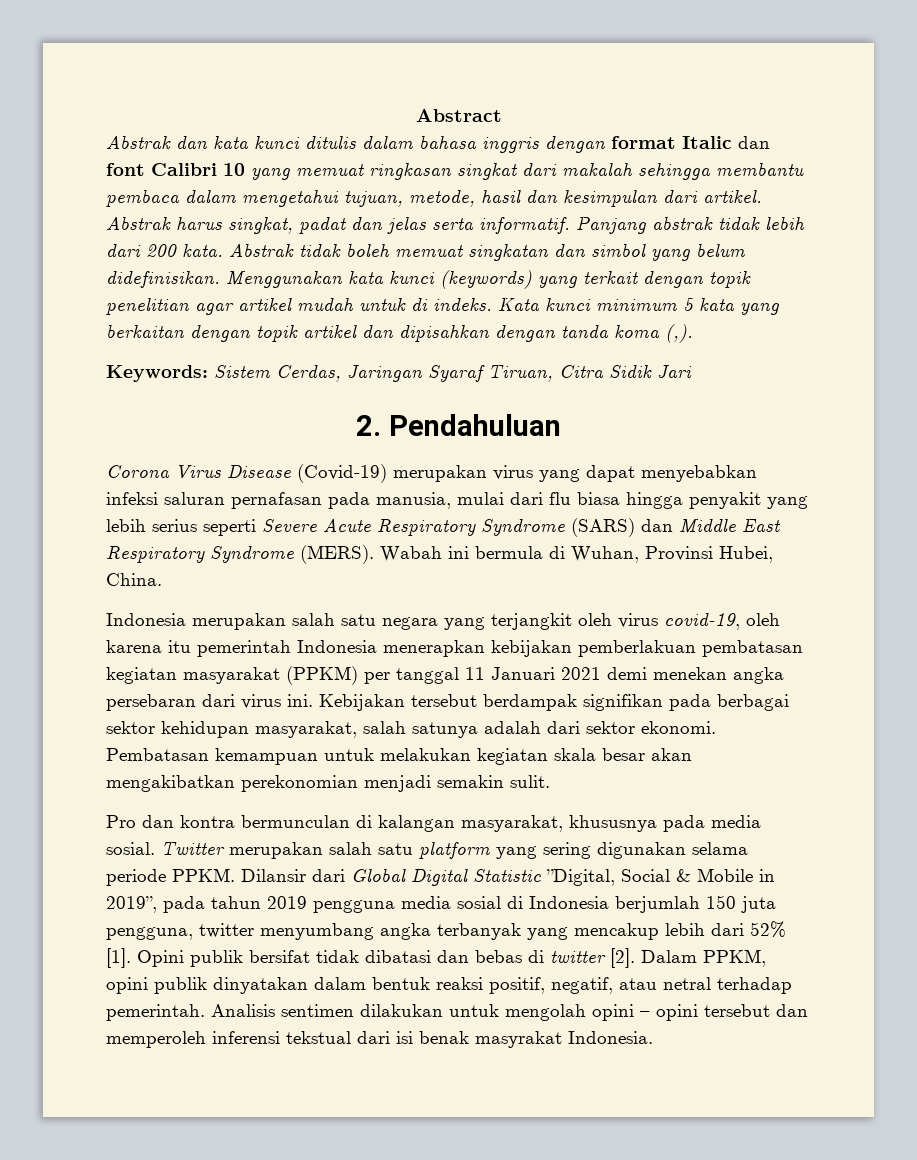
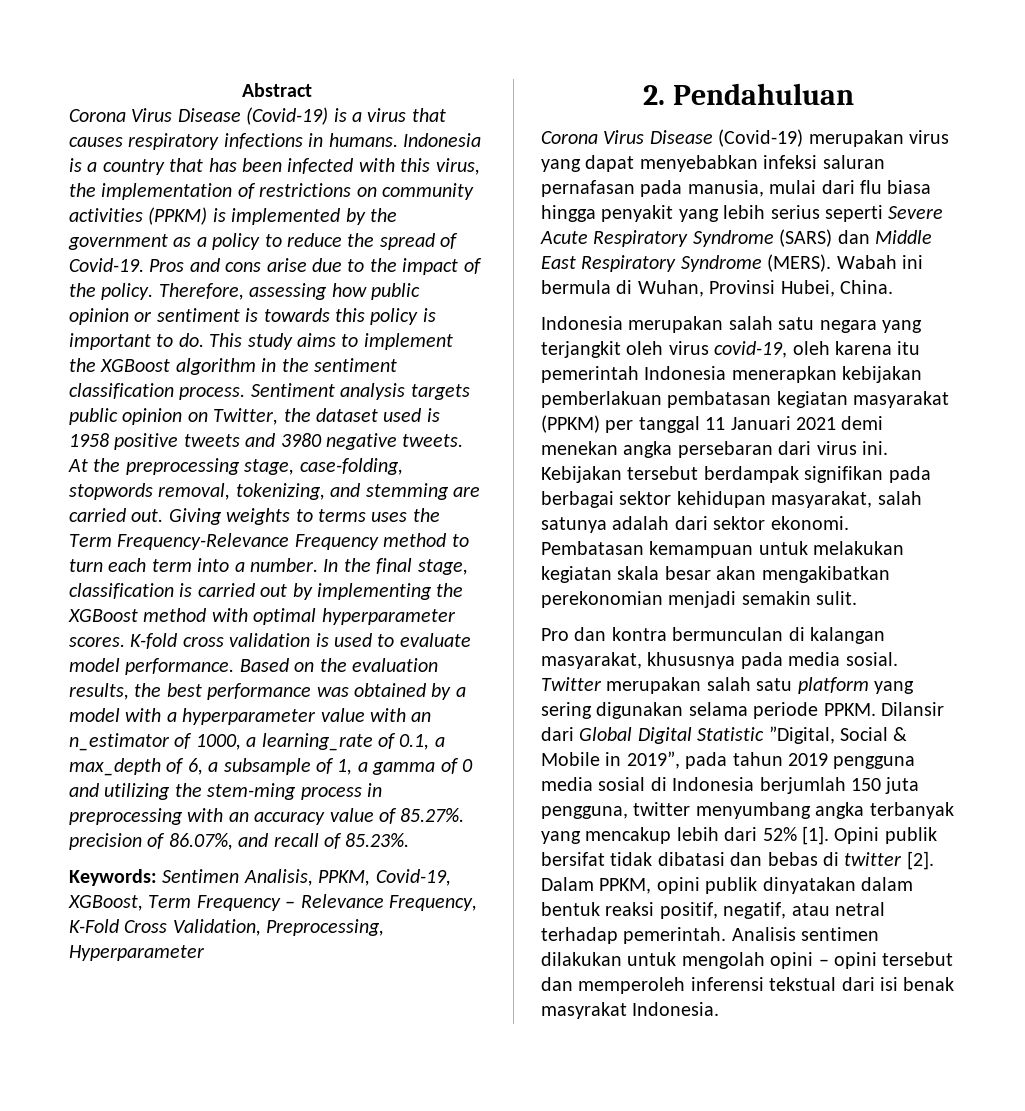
- Abstrak dan kata kunci ditulis dalam bahasa inggris dengan format Italic dan font Calibri 10 yang memuat ringkasan singkat dari makalah sehingga membantu pembaca dalam mengetahui tujuan, metode, hasil dan kesimpulan dari artikel. Abstrak harus singkat, padat dan jelas serta informatif. Panjang abstrak tidak lebih dari 200 kata. Abstrak tidak boleh memuat singkatan dan simbol yang belum didefinisikan. Menggunakan kata kunci (keywords) yang terkait dengan topik penelitian agar artikel mudah untuk di indeks. Kata kunci minimum 5 kata yang berkaitan dengan topik artikel dan dipisahkan dengan tanda koma (,).
- Keywords: Sistem Cerdas, Jaringan Syaraf Tiruan, Citra Sidik Jari
+ Corona Virus Disease (Covid-19) is a virus that causes respiratory infections in humans. Indonesia is a country that has been infected with this virus, the implementation of restrictions on community activities (PPKM) is implemented by the government as a policy to reduce the spread of Covid-19. Pros and cons arise due to the impact of the policy. Therefore, assessing how public opinion or sentiment is towards this policy is important to do. This study aims to implement the XGBoost algorithm in the sentiment classification process. Sentiment analysis targets public opinion on Twitter, the dataset used is 1958 positive tweets and 3980 negative tweets. At the preprocessing stage, case-folding, stopwords removal, tokenizing, and stemming are carried out. Giving weights to terms uses the Term Frequency-Relevance Frequency method to turn each term into a number. In the final stage, classification is carried out by implementing the XGBoost method with optimal hyperparameter scores. K-fold cross validation is used to evaluate model performance. Based on the evaluation results, the best performance was obtained by a model with a hyperparameter value with an n_estimator of 1000, a learning_rate of 0.1, a max_depth of 6, a subsample of 1, a gamma of 0 and utilizing the stem-ming process in preprocessing with an accuracy value of 85.27%. precision of 86.07%, and recall of 85.23%.
+ Keywords: Sentimen Analisis, PPKM, Covid-19, XGBoost, Term Frequency – Relevance Frequency, K-Fold Cross Validation, Preprocessing, Hyperparameter

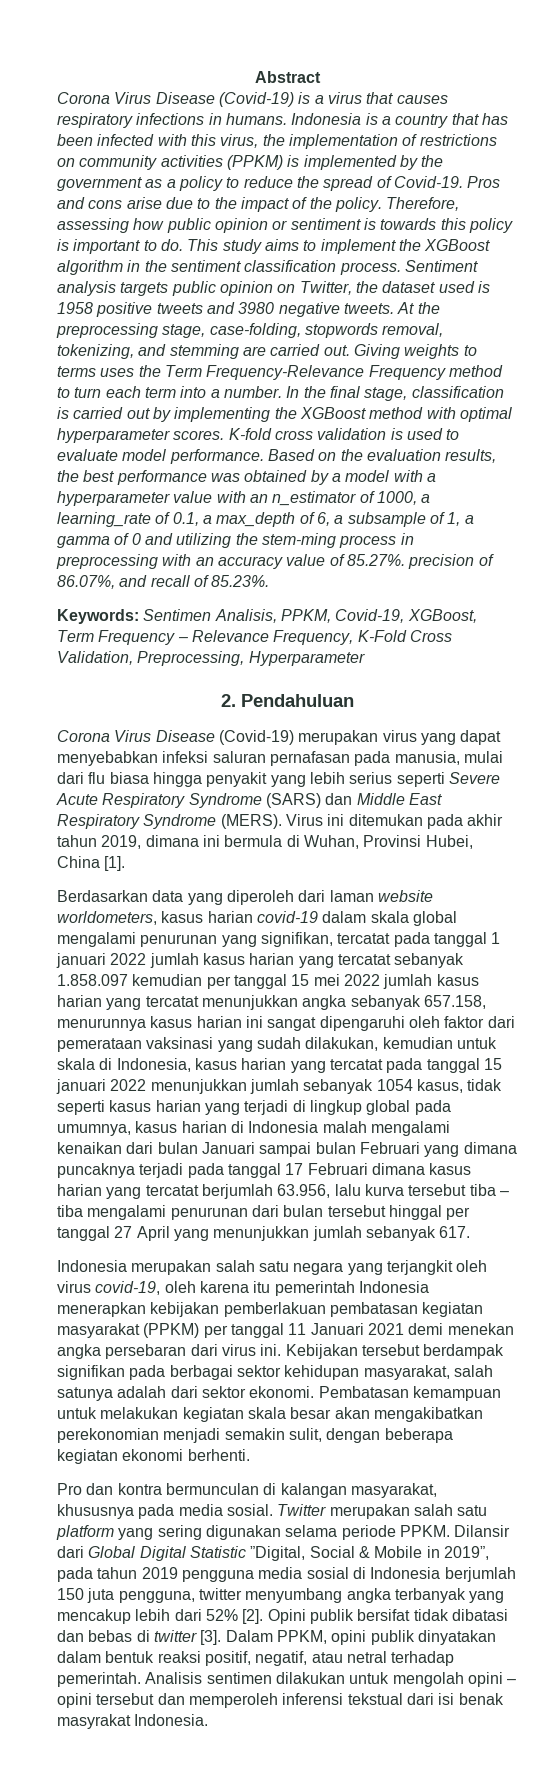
- Wabah ini bermula di Wuhan, Provinsi Hubei, China.
+ Virus ini ditemukan pada akhir tahun 2019, dimana ini bermula di Wuhan, Provinsi Hubei, China [1].
+ Berdasarkan data yang diperoleh dari laman website worldometers, kasus harian covid-19 dalam skala global mengalami penurunan yang signifikan, tercatat pada tanggal 1 januari 2022 jumlah kasus harian yang tercatat sebanyak 1.858.097 kemudian per tanggal 15 mei 2022 jumlah kasus harian yang tercatat menunjukkan angka sebanyak 657.158, menurunnya kasus harian ini sangat dipengaruhi oleh faktor dari pemerataan vaksinasi yang sudah dilakukan, kemudian untuk skala di Indonesia, kasus harian yang tercatat pada tanggal 15 januari 2022 menunjukkan jumlah sebanyak 1054 kasus, tidak seperti kasus harian yang terjadi di lingkup global pada umumnya, kasus harian di Indonesia malah mengalami kenaikan dari bulan Januari sampai bulan Februari yang dimana puncaknya terjadi pada tanggal 17 Februari dimana kasus harian yang tercatat berjumlah 63.956, lalu kurva tersebut tiba – tiba mengalami penurunan dari bulan tersebut hinggal per tanggal 27 April yang menunjukkan jumlah sebanyak 617.
- Pembatasan kemampuan untuk melakukan kegiatan skala besar akan mengakibatkan perekonomian menjadi semakin sulit.
+ Pembatasan kemampuan untuk melakukan kegiatan skala besar akan mengakibatkan perekonomian menjadi semakin sulit, dengan beberapa kegiatan ekonomi berhenti.
- Dilansir dari Global Digital Statistic ”Digital, Social & Mobile in 2019”, pada tahun 2019 pengguna media sosial di Indonesia berjumlah 150 juta pengguna, twitter menyumbang angka terbanyak yang mencakup lebih dari 52% [1].
+ Dilansir dari Global Digital Statistic ”Digital, Social & Mobile in 2019”, pada tahun 2019 pengguna media sosial di Indonesia berjumlah 150 juta pengguna, twitter menyumbang angka terbanyak yang mencakup lebih dari 52% [2].
- Opini publik bersifat tidak dibatasi dan bebas di twitter [2].
+ Opini publik bersifat tidak dibatasi dan bebas di twitter [3].

